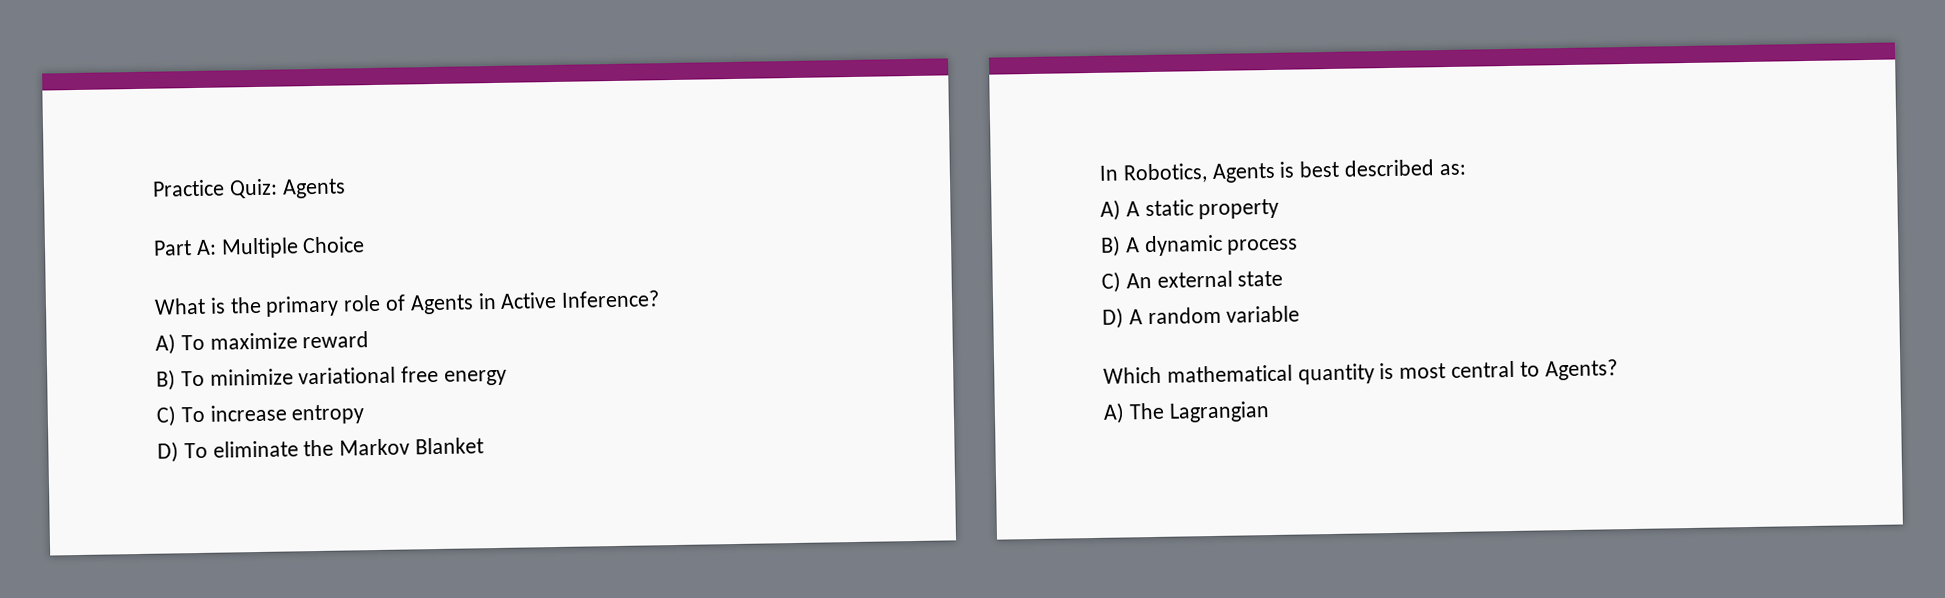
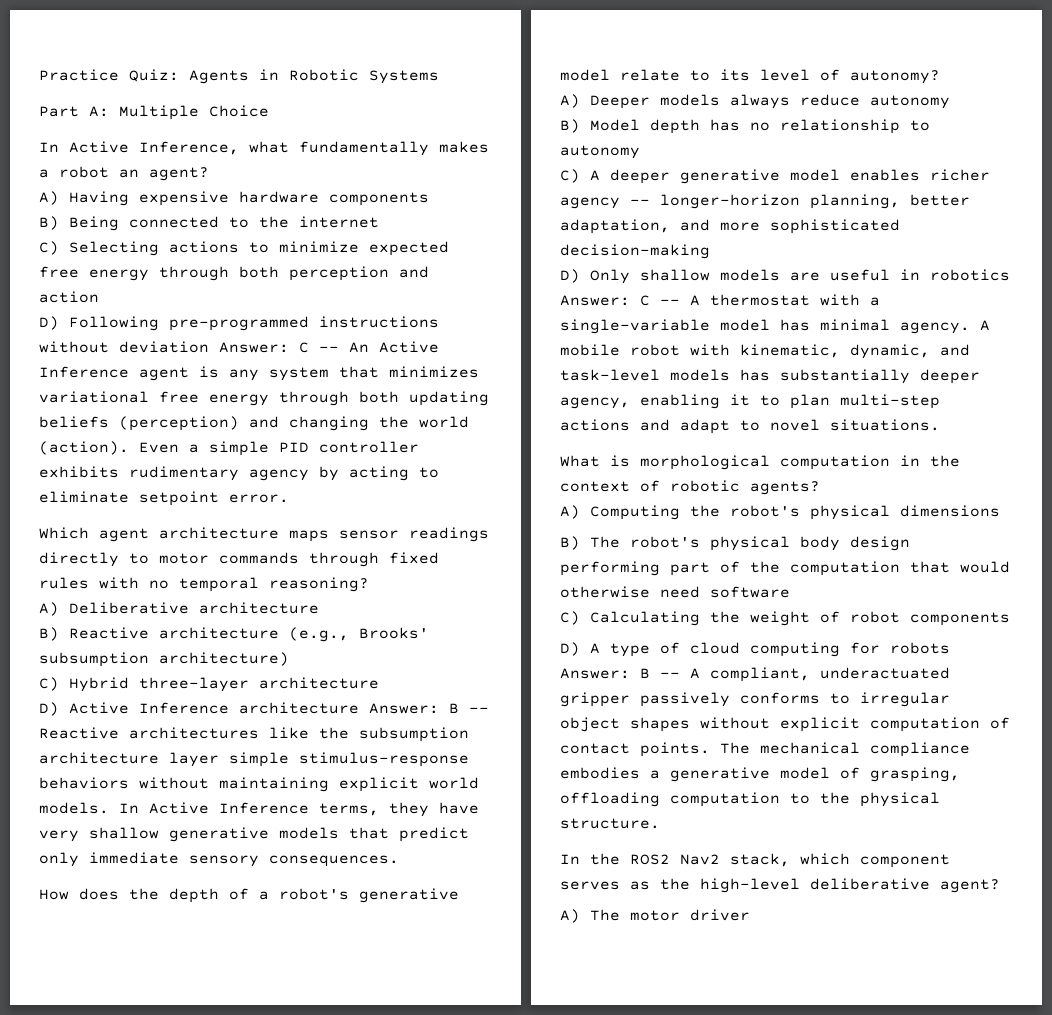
- Practice Quiz: Agents
+ Practice Quiz: Agents in Robotic Systems
- What is the primary role of Agents in Active Inference?
- A) To maximize reward
- B) To minimize variational free energy
- C) To increase entropy
- D) To eliminate the Markov Blanket
- In Robotics, Agents is best described as:
- A) A static property
- B) A dynamic process
- C) An external state
- D) A random variable
- Which mathematical quantity is most central to Agents?
+ In Active Inference, what fundamentally makes a robot an agent?
+ A) Having expensive hardware components
+ B) Being connected to the internet
+ C) Selecting actions to minimize expected free energy through both perception and action
+ D) Following pre-programmed instructions without deviation Answer: C -- An Active Inference agent is any system that minimizes variational free energy through both updating beliefs (perception) and changing the world (action). Even a simple PID controller exhibits rudimentary agency by acting to eliminate setpoint error.
+ Which agent architecture maps sensor readings directly to motor commands through fixed rules with no temporal reasoning?
+ A) Deliberative architecture
+ B) Reactive architecture (e.g., Brooks' subsumption architecture)
+ C) Hybrid three-layer architecture
+ D) Active Inference architecture Answer: B -- Reactive architectures like the subsumption architecture layer simple stimulus-response behaviors without maintaining explicit world models. In Active Inference terms, they have very shallow generative models that predict only immediate sensory consequences.
+ How does the depth of a robot's generative model relate to its level of autonomy?
+ A) Deeper models always reduce autonomy
+ B) Model depth has no relationship to autonomy
+ C) A deeper generative model enables richer agency -- longer-horizon planning, better adaptation, and more sophisticated decision-making
+ D) Only shallow models are useful in robotics Answer: C -- A thermostat with a single-variable model has minimal agency. A mobile robot with kinematic, dynamic, and task-level models has substantially deeper agency, enabling it to plan multi-step actions and adapt to novel situations.
+ What is morphological computation in the context of robotic agents?
+ A) Computing the robot's physical dimensions
+ B) The robot's physical body design performing part of the computation that would otherwise need software
+ C) Calculating the weight of robot components
+ D) A type of cloud computing for robots Answer: B -- A compliant, underactuated gripper passively conforms to irregular object shapes without explicit computation of contact points. The mechanical compliance embodies a generative model of grasping, offloading computation to the physical structure.
+ In the ROS2 Nav2 stack, which component serves as the high-level deliberative agent?
- A) The Lagrangian
+ A) The motor driver

